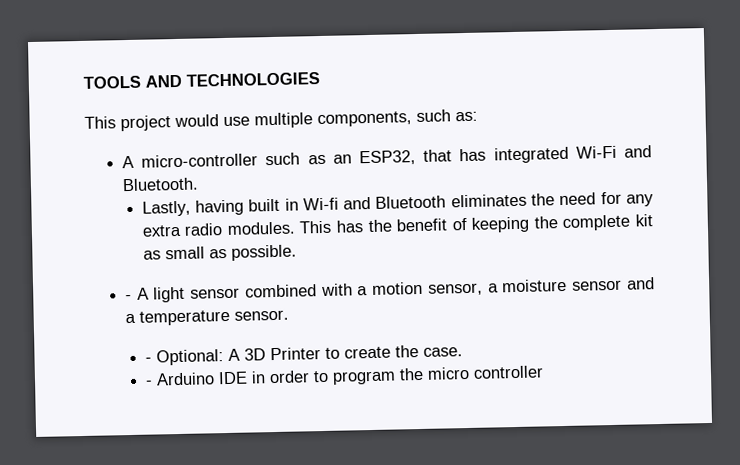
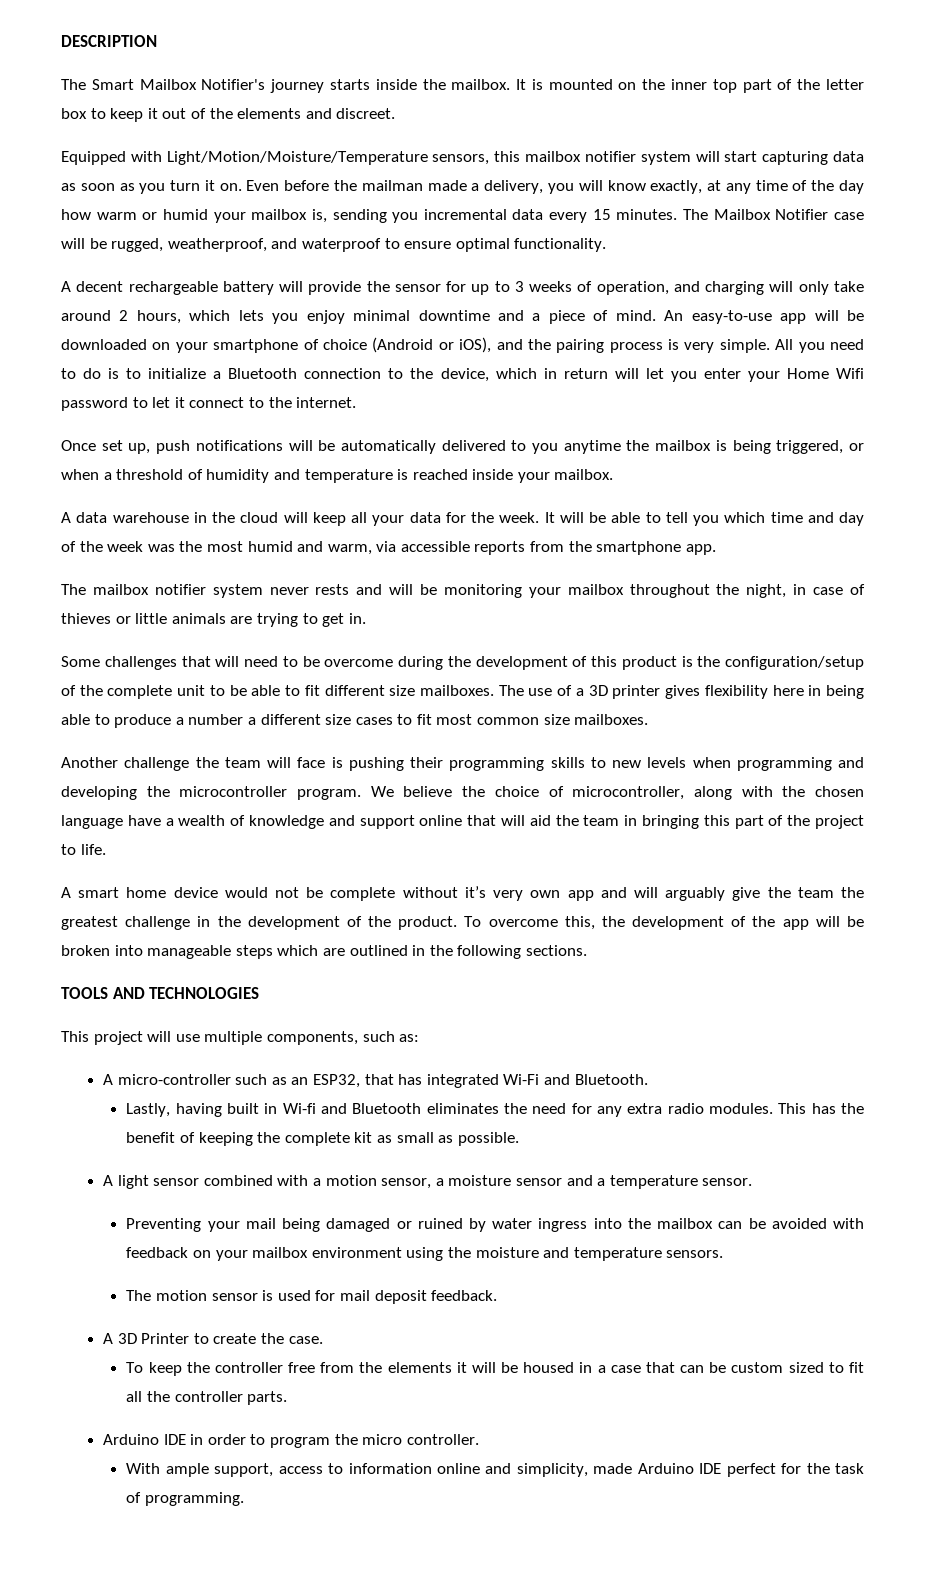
+ DESCRIPTION
+ The Smart Mailbox Notifier's journey starts inside the mailbox. It is mounted on the inner top part of the letter box to keep it out of the elements and discreet.
+ Equipped with Light/Motion/Moisture/Temperature sensors, this mailbox notifier system will start capturing data as soon as you turn it on. Even before the mailman made a delivery, you will know exactly, at any time of the day how warm or humid your mailbox is, sending you incremental data every 15 minutes. The Mailbox Notifier case will be rugged, weatherproof, and waterproof to ensure optimal functionality.
+ A decent rechargeable battery will provide the sensor for up to 3 weeks of operation, and charging will only take around 2 hours, which lets you enjoy minimal downtime and a piece of mind. An easy-to-use app will be downloaded on your smartphone of choice (Android or iOS), and the pairing process is very simple. All you need to do is to initialize a Bluetooth connection to the device, which in return will let you enter your Home Wifi password to let it connect to the internet.
+ Once set up, push notifications will be automatically delivered to you anytime the mailbox is being triggered, or when a threshold of humidity and temperature is reached inside your mailbox.
+ A data warehouse in the cloud will keep all your data for the week. It will be able to tell you which time and day of the week was the most humid and warm, via accessible reports from the smartphone app.
+ The mailbox notifier system never rests and will be monitoring your mailbox throughout the night, in case of thieves or little animals are trying to get in.
+ Some challenges that will need to be overcome during the development of this product is the configuration/setup of the complete unit to be able to fit different size mailboxes. The use of a 3D printer gives flexibility here in being able to produce a number a different size cases to fit most common size mailboxes.
+ Another challenge the team will face is pushing their programming skills to new levels when programming and developing the microcontroller program. We believe the choice of microcontroller, along with the chosen language have a wealth of knowledge and support online that will aid the team in bringing this part of the project to life.
+ A smart home device would not be complete without it’s very own app and will arguably give the team the greatest challenge in the development of the product. To overcome this, the development of the app will be broken into manageable steps which are outlined in the following sections.
- This project would use multiple components, such as:
+ This project will use multiple components, such as:
- - A light sensor combined with a motion sensor, a moisture sensor and a temperature sensor.
+ A light sensor combined with a motion sensor, a moisture sensor and a temperature sensor.
- - Optional: A 3D Printer to create the case.
+ Preventing your mail being damaged or ruined by water ingress into the mailbox can be avoided with feedback on your mailbox environment using the moisture and temperature sensors.
+ The motion sensor is used for mail deposit feedback.
+ A 3D Printer to create the case.
- - Arduino IDE in order to program the micro controller
+ To keep the controller free from the elements it will be housed in a case that can be custom sized to fit all the controller parts.
+ Arduino IDE in order to program the micro controller.
+ With ample support, access to information online and simplicity, made Arduino IDE perfect for the task of programming.

